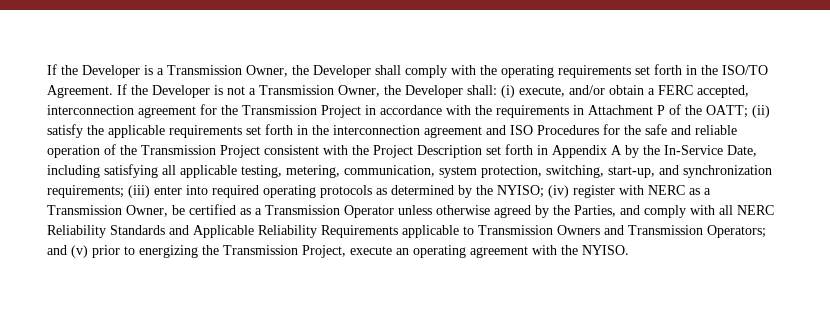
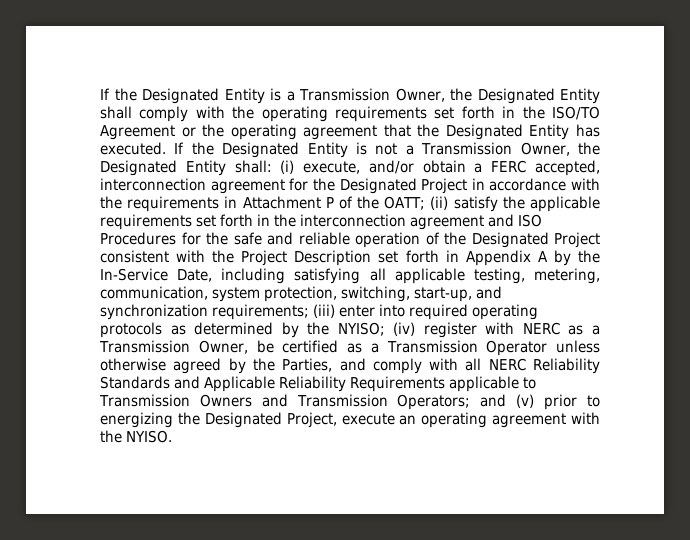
- If the Developer is a Transmission Owner, the Developer shall comply with the operating requirements set forth in the ISO/TO Agreement. If the Developer is not a Transmission Owner, the Developer shall:
+ If the Designated Entity is a Transmission Owner, the Designated Entity shall comply with the operating requirements set forth in the ISO/TO Agreement or the operating agreement that the Designated Entity has executed. If the Designated Entity is not a Transmission Owner, the Designated Entity shall:
- (i) execute, and/or obtain a FERC accepted, interconnection agreement for the Transmission Project in accordance with the requirements in Attachment P of the OATT;
+ (i) execute, and/or obtain a FERC accepted, interconnection agreement for the Designated Project in accordance with the requirements in Attachment P of the OATT;
- (ii) satisfy the applicable requirements set forth in the interconnection agreement and ISO Procedures for the safe and reliable operation of the Transmission Project consistent with the Project Description set forth in Appendix A by the In-Service Date, including satisfying all applicable testing, metering, communication, system protection, switching, start-up, and synchronization requirements;
+ (ii) satisfy the applicable requirements set forth in the interconnection agreement and ISO Procedures for the safe and reliable operation of the Designated Project consistent with the Project Description set forth in Appendix A by the In-Service Date, including satisfying all applicable testing, metering, communication, system protection, switching, start-up, and synchronization requirements;
- and (v) prior to energizing the Transmission Project, execute an operating agreement with the NYISO.
+ and (v) prior to energizing the Designated Project, execute an operating agreement with the NYISO.

